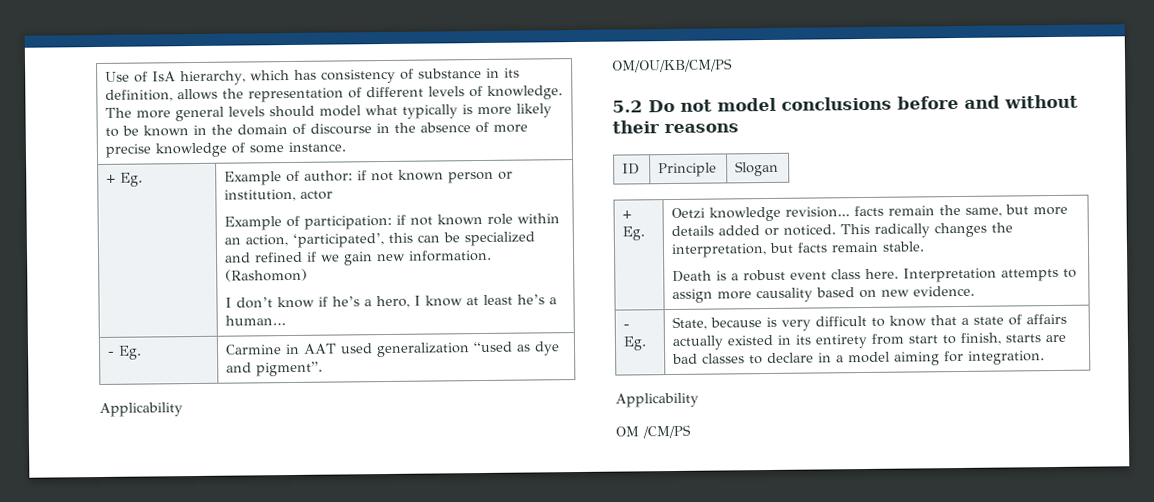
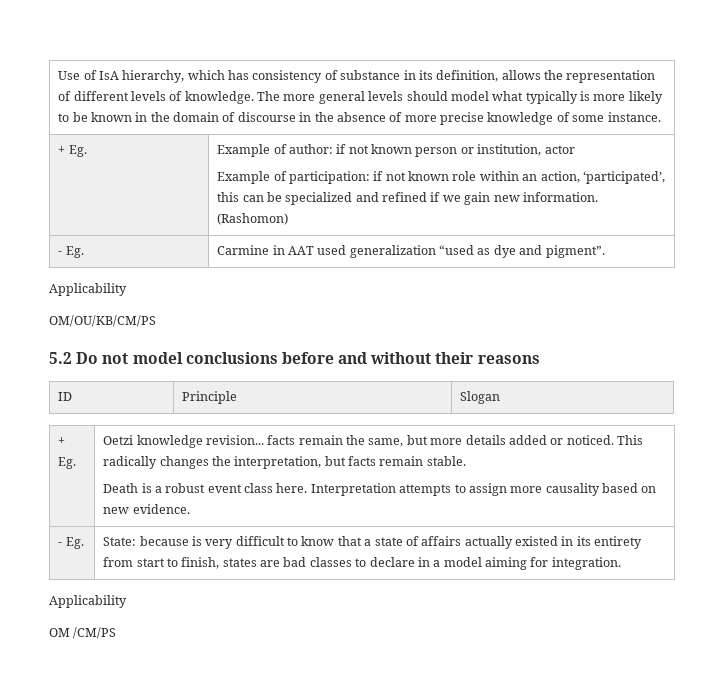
- I don’t know if he’s a hero, I know at least he’s a human…
- - Eg. | State, because is very difficult to know that a state of affairs actually existed in its entirety from start to finish, starts are bad classes to declare in a model aiming for integration.
+ - Eg. | State: because is very difficult to know that a state of affairs actually existed in its entirety from start to finish, states are bad classes to declare in a model aiming for integration.

